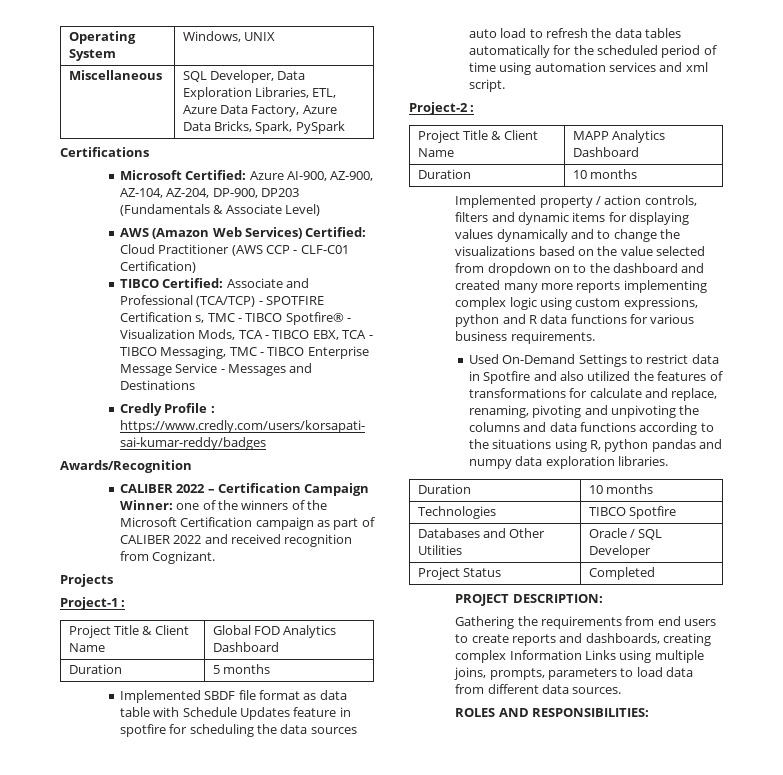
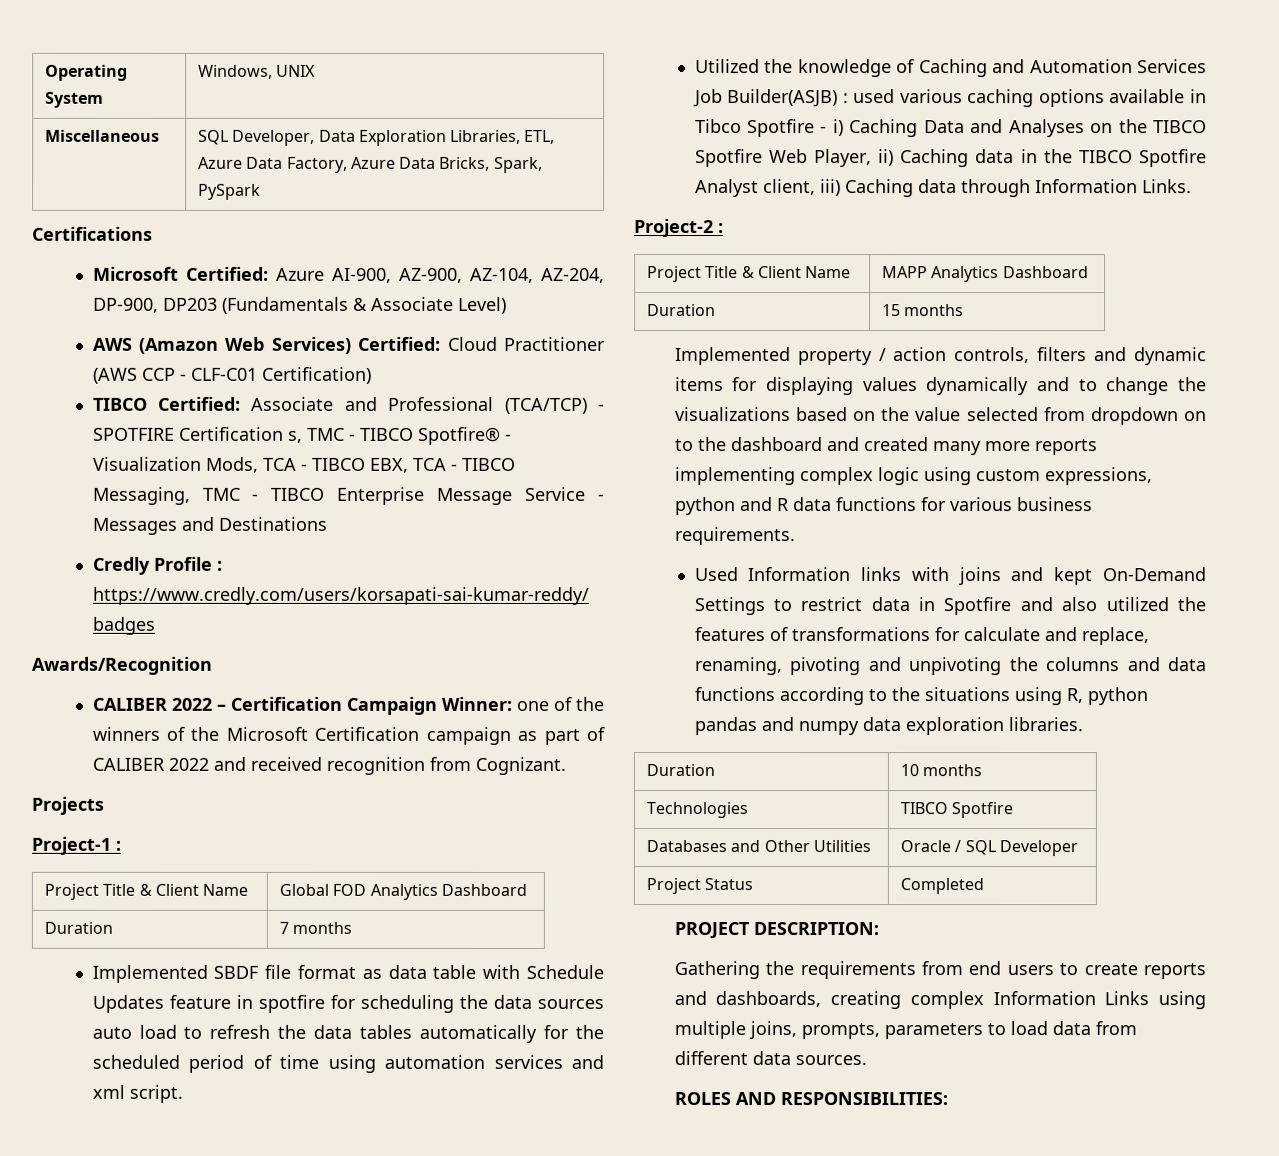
- Duration | 5 months
+ Duration | 7 months
+ Utilized the knowledge of Caching and Automation Services Job Builder(ASJB) : used various caching options available in Tibco Spotfire - i) Caching Data and Analyses on the TIBCO Spotfire Web Player, ii) Caching data in the TIBCO Spotfire Analyst client, iii) Caching data through Information Links.
  Project Title & Client Name | MAPP Analytics Dashboard
- Duration | 10 months
+ Duration | 15 months
- Used On-Demand Settings to restrict data in Spotfire and also utilized the features of transformations for calculate and replace, renaming, pivoting and unpivoting the columns and data functions according to the situations using R, python pandas and numpy data exploration libraries.
+ Used Information links with joins and kept On-Demand Settings to restrict data in Spotfire and also utilized the features of transformations for calculate and replace, renaming, pivoting and unpivoting the columns and data functions according to the situations using R, python pandas and numpy data exploration libraries.

